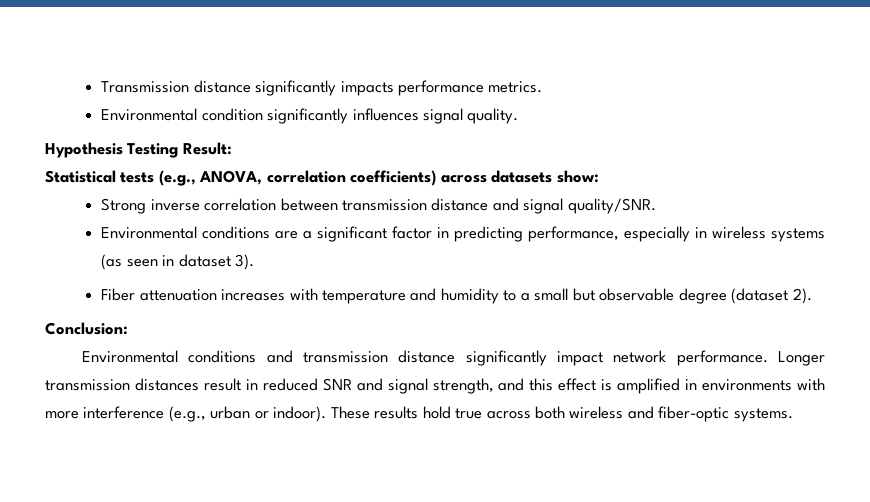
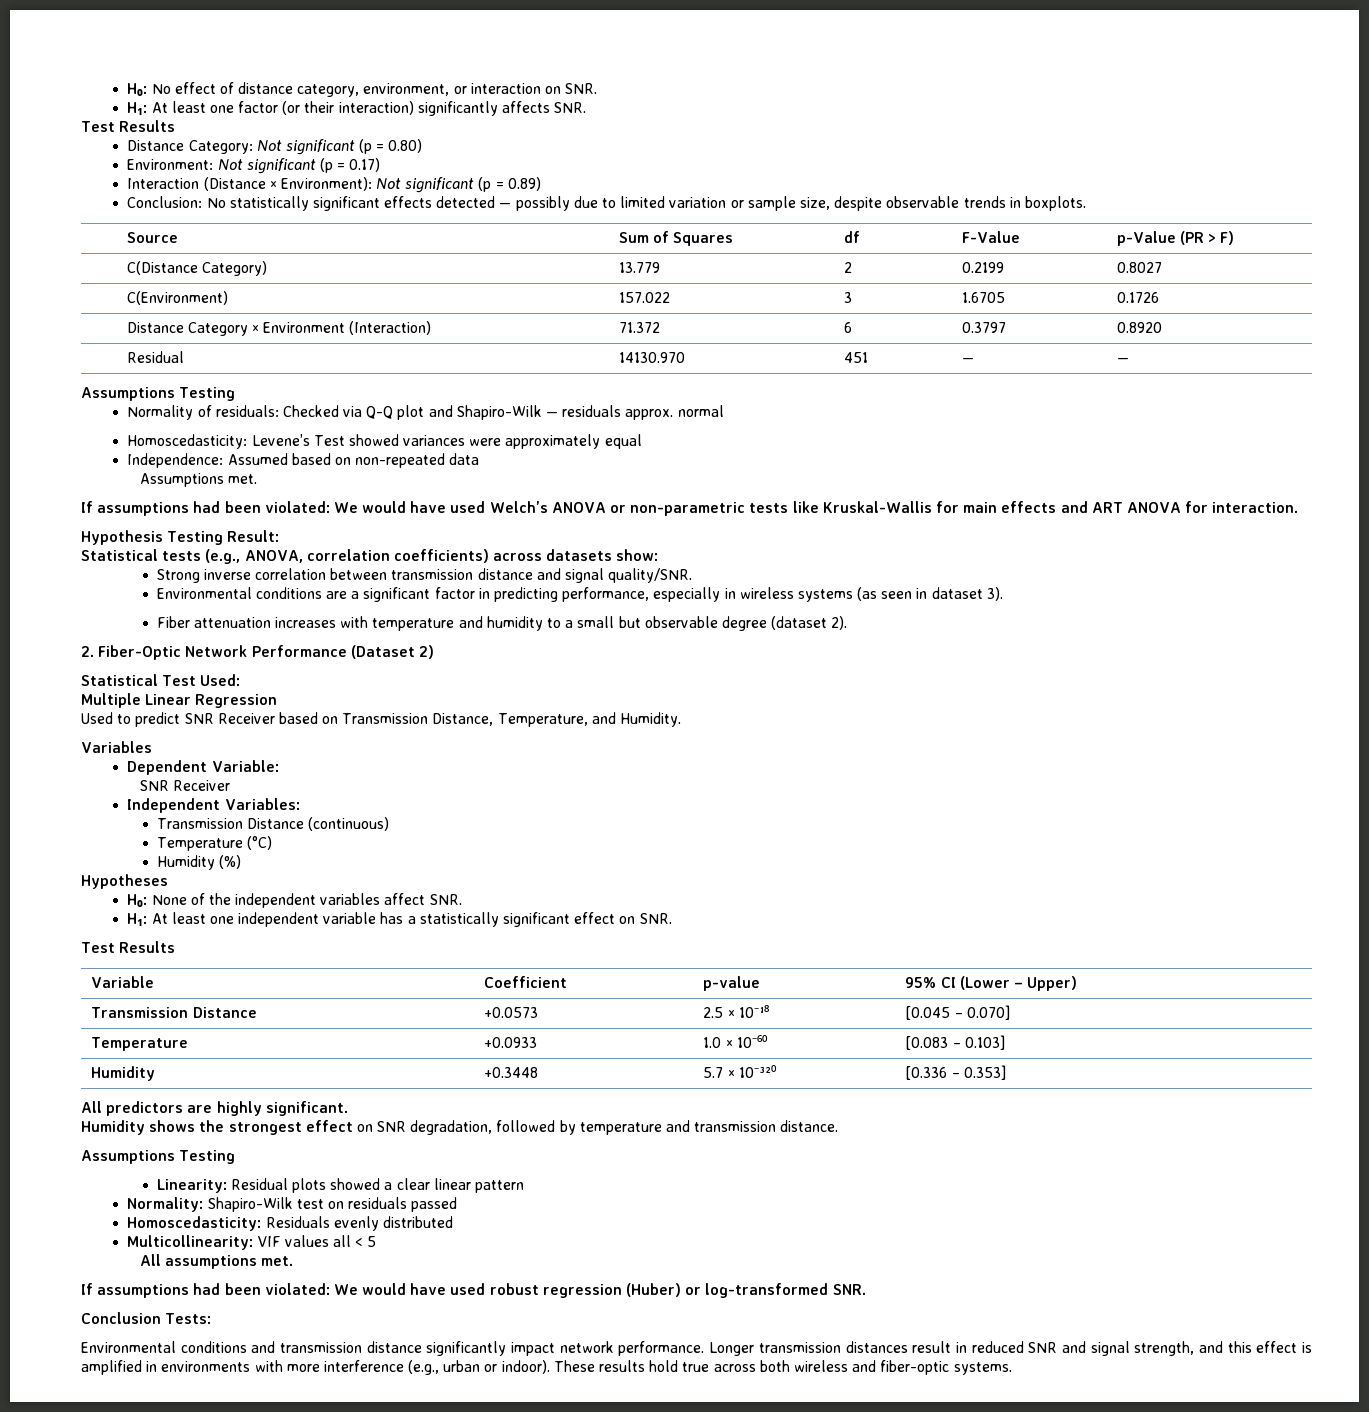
- Transmission distance significantly impacts performance metrics.
- Environmental condition significantly influences signal quality.
+ H₀: No effect of distance category, environment, or interaction on SNR.
+ H₁: At least one factor (or their interaction) significantly affects SNR.
+ Test Results
+ Distance Category: Not significant (p = 0.80)
+ Environment: Not significant (p = 0.17)
+ Interaction (Distance × Environment): Not significant (p = 0.89)
+ Conclusion: No statistically significant effects detected — possibly due to limited variation or sample size, despite observable trends in boxplots.
+ Source | Sum of Squares | df | F-Value | p-Value (PR > F)
+ C(Distance Category) | 13.779 | 2 | 0.2199 | 0.8027
+ C(Environment) | 157.022 | 3 | 1.6705 | 0.1726
+ Distance Category × Environment (Interaction) | 71.372 | 6 | 0.3797 | 0.8920
+ Residual | 14130.970 | 451 | — | —
+ Assumptions Testing
+ Normality of residuals: Checked via Q-Q plot and Shapiro-Wilk — residuals approx. normal
+ Homoscedasticity: Levene’s Test showed variances were approximately equal
+ Independence: Assumed based on non-repeated data
+ Assumptions met.
+ If assumptions had been violated: We would have used Welch’s ANOVA or non-parametric tests like Kruskal-Wallis for main effects and ART ANOVA for interaction.
- Conclusion:
+ 2. Fiber-Optic Network Performance (Dataset 2)
+ Statistical Test Used:
+ Multiple Linear Regression
+ Used to predict SNR Receiver based on Transmission Distance, Temperature, and Humidity.
+ Variables
+ Dependent Variable:
+ SNR Receiver
+ Independent Variables:
+ Transmission Distance (continuous)
+ Temperature (°C)
+ Humidity (%)
+ Hypotheses
+ H₀: None of the independent variables affect SNR.
+ H₁: At least one independent variable has a statistically significant effect on SNR.
+ Test Results
+ Variable | Coefficient | p-value | 95% CI (Lower – Upper)
+ Transmission Distance | +0.0573 | 2.5 × 10⁻¹⁸ | [0.045 – 0.070]
+ Temperature | +0.0933 | 1.0 × 10⁻⁶⁰ | [0.083 – 0.103]
+ Humidity | +0.3448 | 5.7 × 10⁻³²⁰ | [0.336 – 0.353]
+ All predictors are highly significant.
+ Humidity shows the strongest effect on SNR degradation, followed by temperature and transmission distance.
+ Assumptions Testing
+ Linearity: Residual plots showed a clear linear pattern
+ Normality: Shapiro-Wilk test on residuals passed
+ Homoscedasticity: Residuals evenly distributed
+ Multicollinearity: VIF values all < 5
+ All assumptions met.
+ If assumptions had been violated: We would have used robust regression (Huber) or log-transformed SNR.
+ Conclusion Tests:

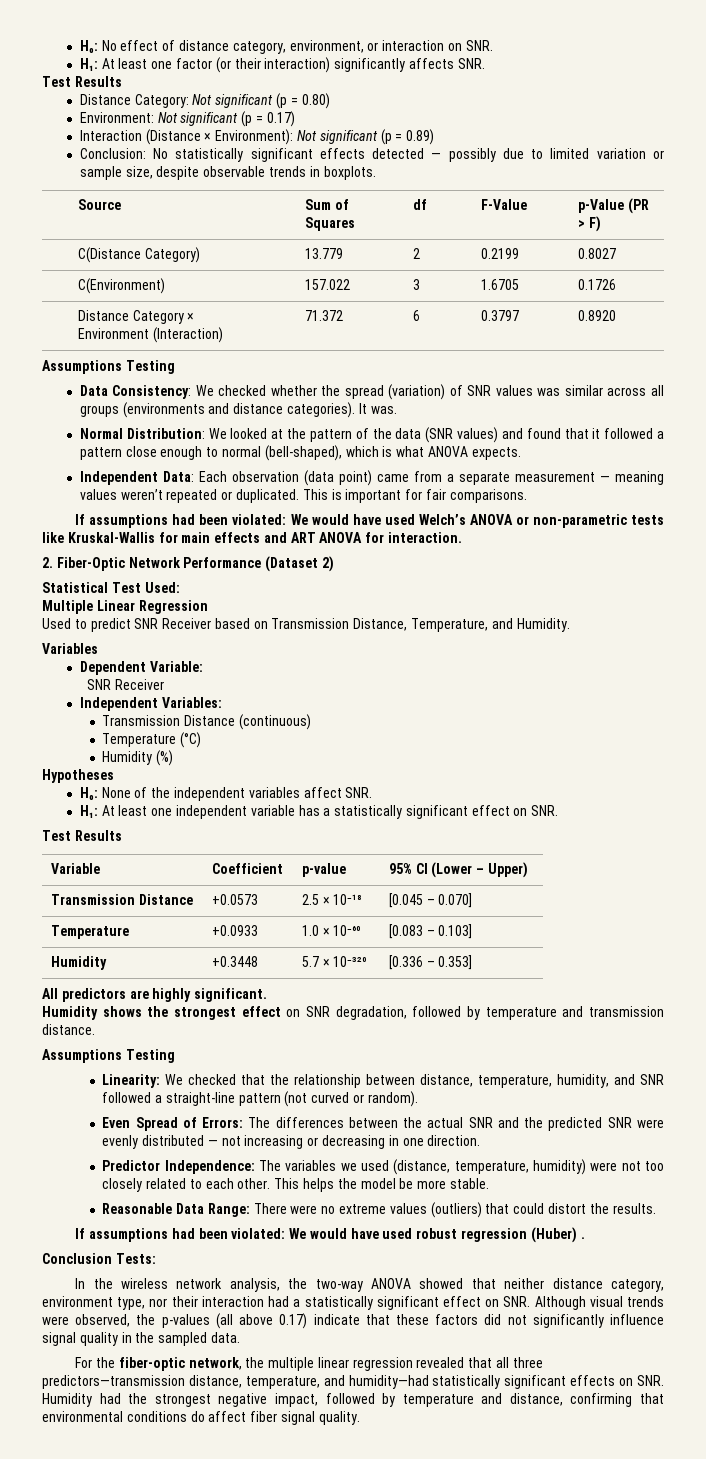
  Distance Category × Environment (Interaction) | 71.372 | 6 | 0.3797 | 0.8920
- Residual | 14130.970 | 451 | — | —
  Assumptions Testing
- Normality of residuals: Checked via Q-Q plot and Shapiro-Wilk — residuals approx. normal
- Homoscedasticity: Levene’s Test showed variances were approximately equal
- Independence: Assumed based on non-repeated data
- Assumptions met.
+ Data Consistency: We checked whether the spread (variation) of SNR values was similar across all groups (environments and distance categories). It was.
+ Normal Distribution: We looked at the pattern of the data (SNR values) and found that it followed a pattern close enough to normal (bell-shaped), which is what ANOVA expects.
+ Independent Data: Each observation (data point) came from a separate measurement — meaning values weren’t repeated or duplicated. This is important for fair comparisons.
- Hypothesis Testing Result:
- Statistical tests (e.g., ANOVA, correlation coefficients) across datasets show:
- Strong inverse correlation between transmission distance and signal quality/SNR.
- Environmental conditions are a significant factor in predicting performance, especially in wireless systems (as seen in dataset 3).
- Fiber attenuation increases with temperature and humidity to a small but observable degree (dataset 2).
- Linearity: Residual plots showed a clear linear pattern
- Normality: Shapiro-Wilk test on residuals passed
- Homoscedasticity: Residuals evenly distributed
- Multicollinearity: VIF values all < 5
- All assumptions met.
+ Linearity: We checked that the relationship between distance, temperature, humidity, and SNR followed a straight-line pattern (not curved or random).
+ Even Spread of Errors: The differences between the actual SNR and the predicted SNR were evenly distributed — not increasing or decreasing in one direction.
+ Predictor Independence: The variables we used (distance, temperature, humidity) were not too closely related to each other. This helps the model be more stable.
+ Reasonable Data Range: There were no extreme values (outliers) that could distort the results.
- If assumptions had been violated: We would have used robust regression (Huber) or log-transformed SNR.
+ If assumptions had been violated: We would have used robust regression (Huber) .
- Environmental conditions and transmission distance significantly impact network performance. Longer transmission distances result in reduced SNR and signal strength, and this effect is amplified in environments with more interference (e.g., urban or indoor). These results hold true across both wireless and fiber-optic systems.
+ In the wireless network analysis, the two-way ANOVA showed that neither distance category, environment type, nor their interaction had a statistically significant effect on SNR. Although visual trends were observed, the p-values (all above 0.17) indicate that these factors did not significantly influence signal quality in the sampled data.
+ For the fiber-optic network, the multiple linear regression revealed that all three predictors—transmission distance, temperature, and humidity—had statistically significant effects on SNR. Humidity had the strongest negative impact, followed by temperature and distance, confirming that environmental conditions do affect fiber signal quality.

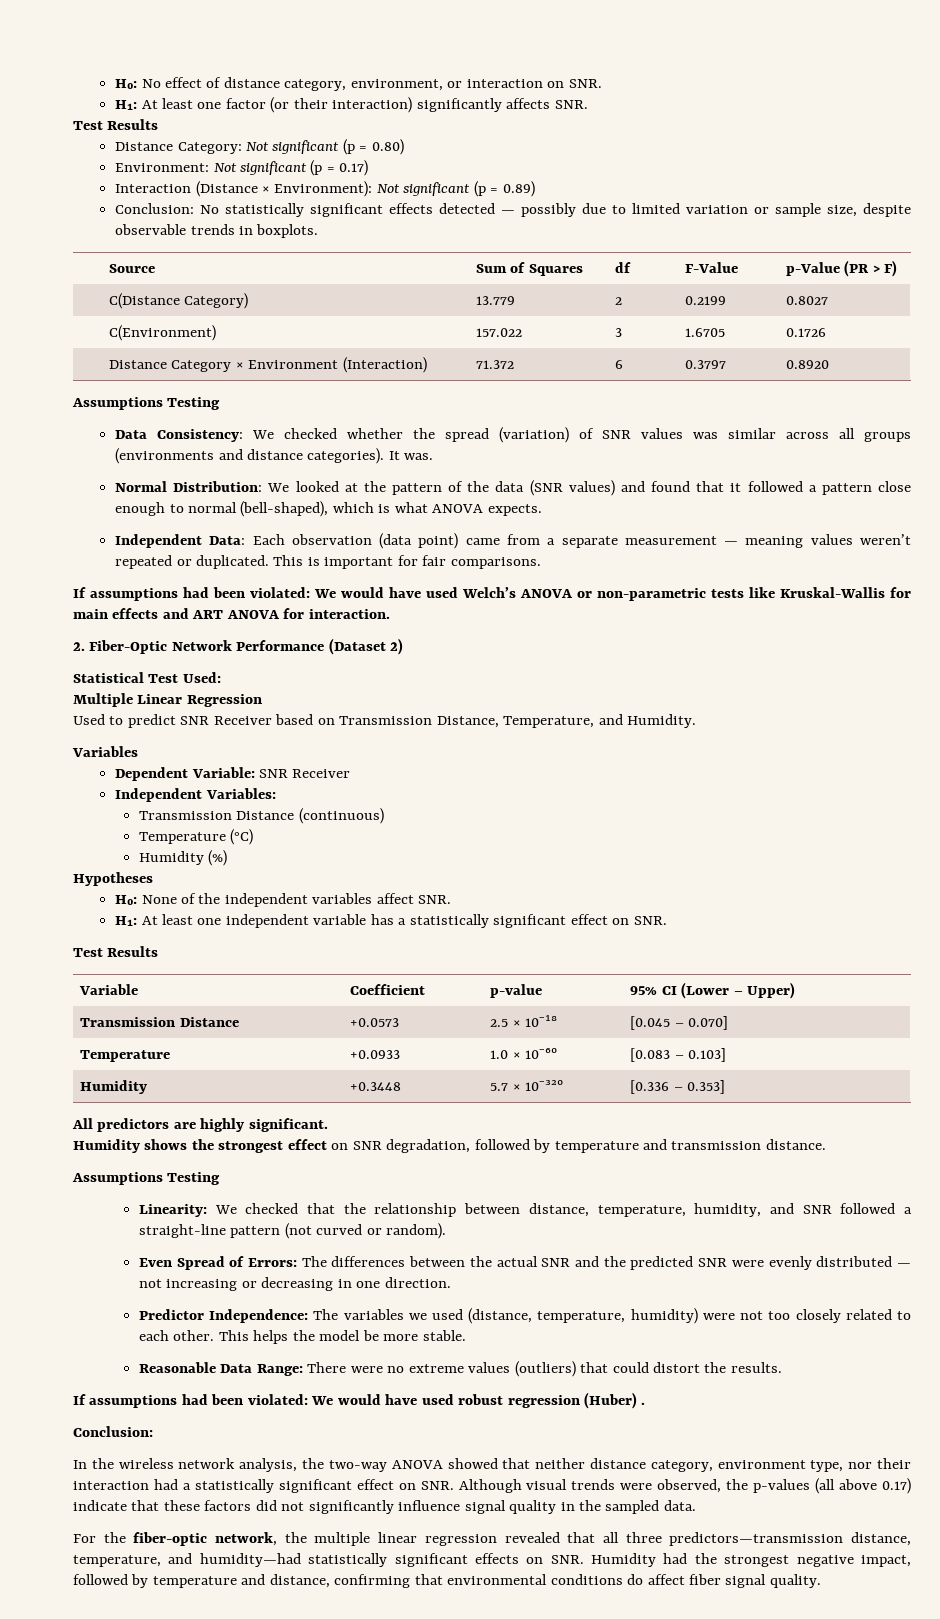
- Dependent Variable:
- SNR Receiver
+ Dependent Variable: SNR Receiver
  If assumptions had been violated: We would have used robust regression (Huber) .
- Conclusion Tests:
+ Conclusion:

